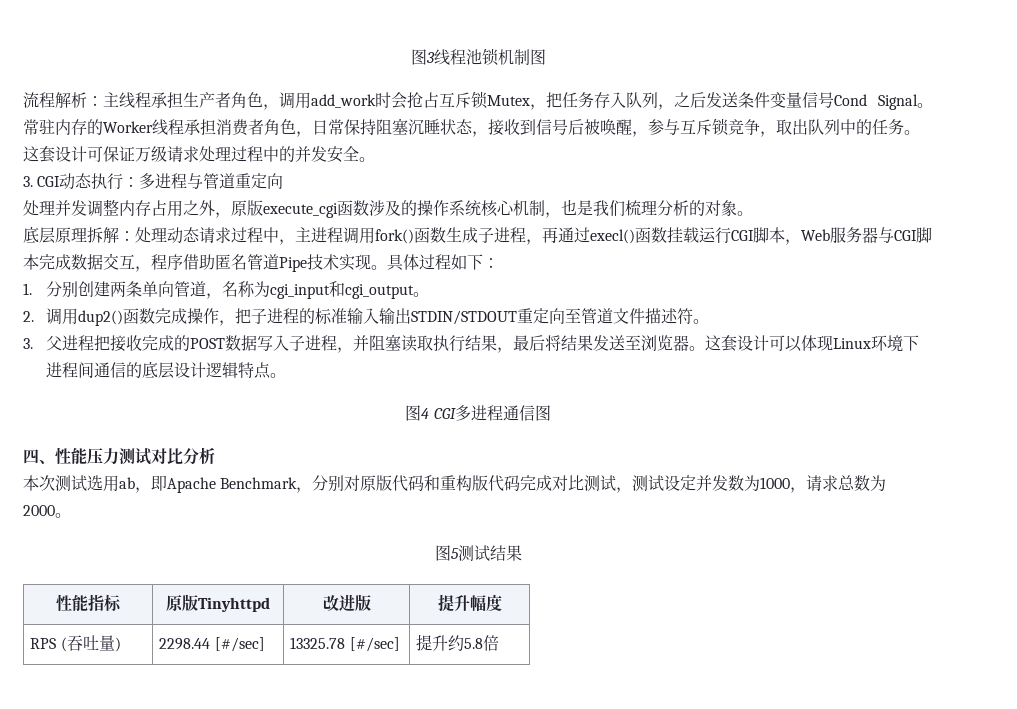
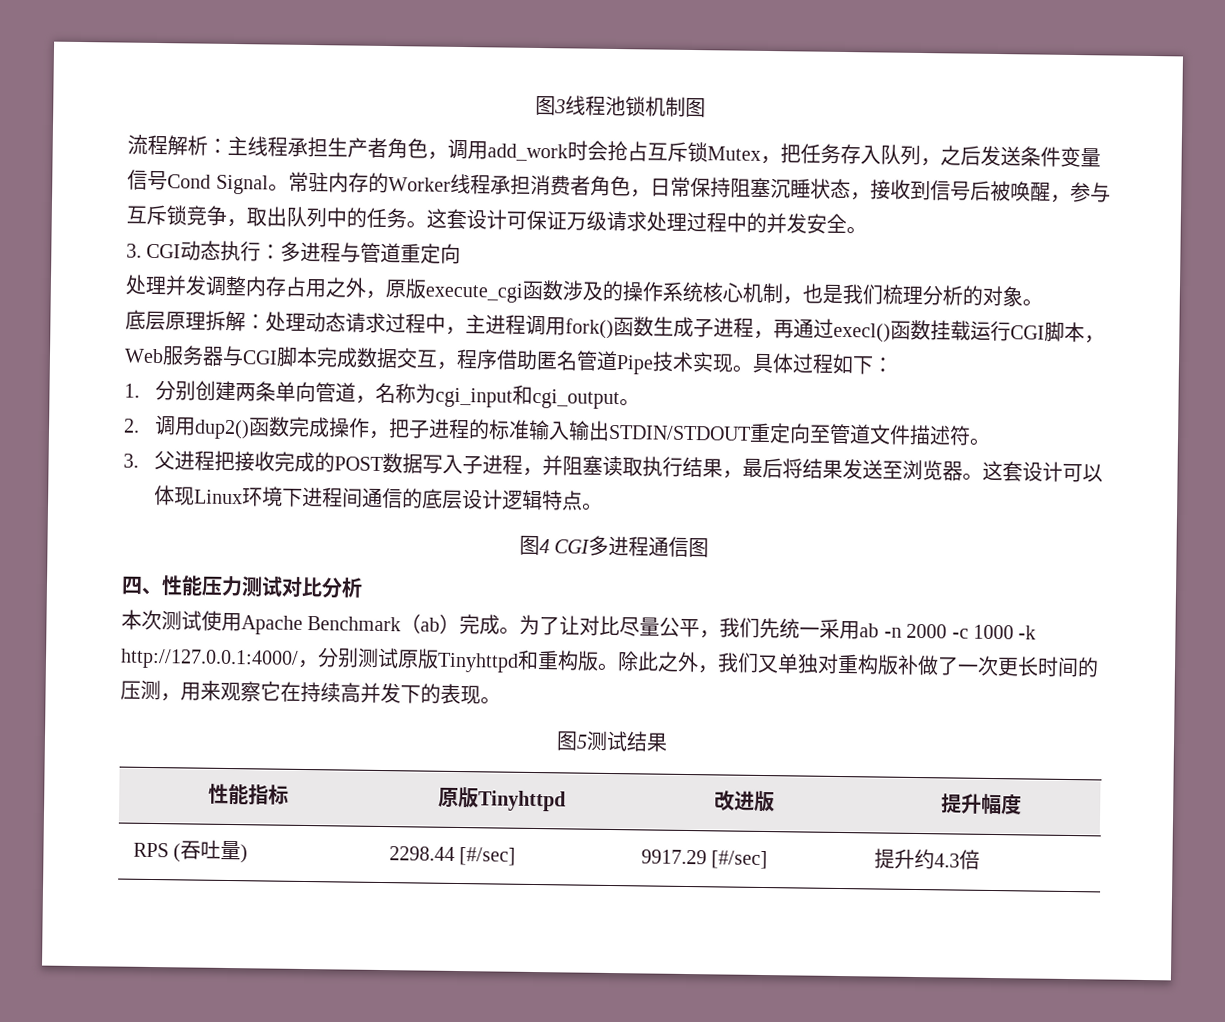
- 本次测试选用ab，即Apache Benchmark，分别对原版代码和重构版代码完成对比测试，测试设定并发数为1000，请求总数为2000。
+ 本次测试使用Apache Benchmark（ab）完成。为了让对比尽量公平，我们先统一采用ab -n 2000 -c 1000 -k http://127.0.0.1:4000/，分别测试原版Tinyhttpd和重构版。除此之外，我们又单独对重构版补做了一次更长时间的压测，用来观察它在持续高并发下的表现。
- RPS (吞吐量) | 2298.44 [#/sec] | 13325.78 [#/sec] | 提升约5.8倍
+ RPS (吞吐量) | 2298.44 [#/sec] | 9917.29 [#/sec] | 提升约4.3倍

